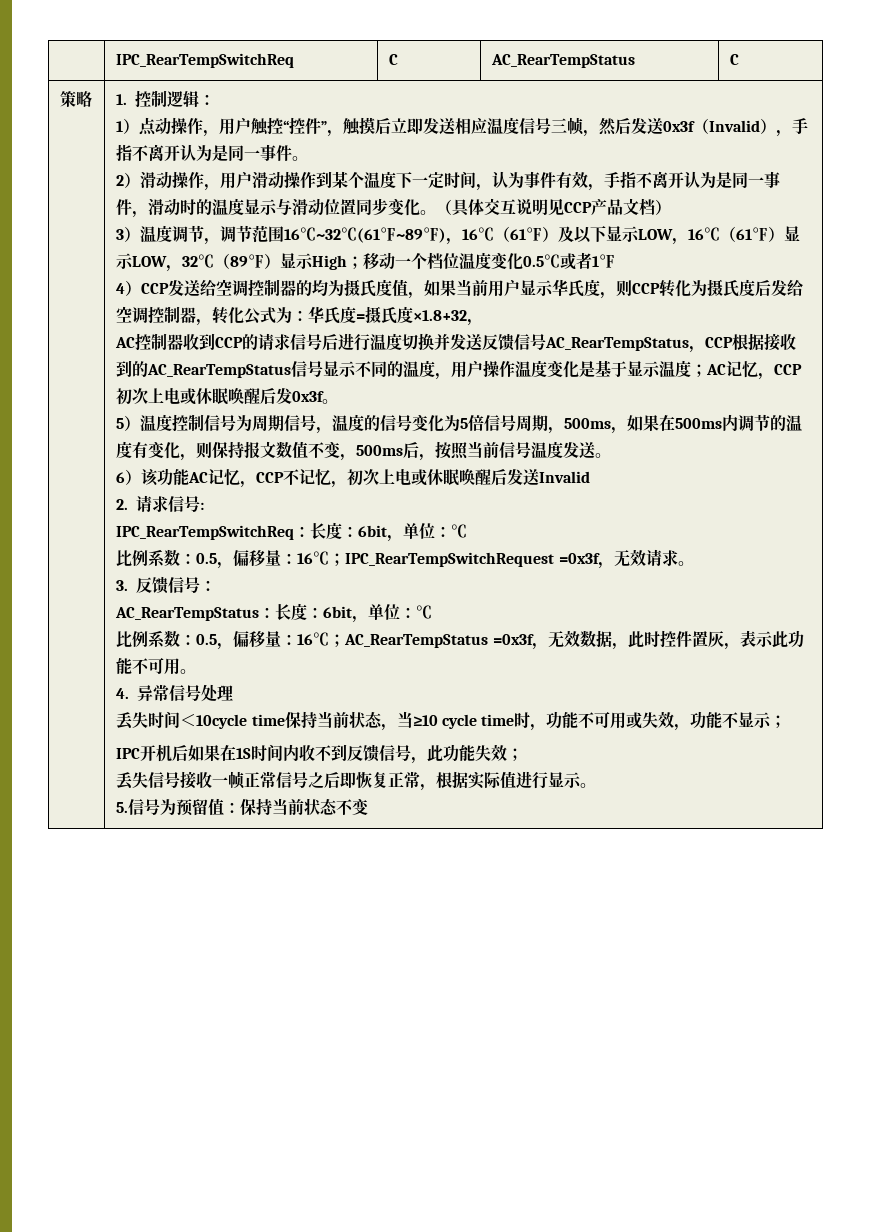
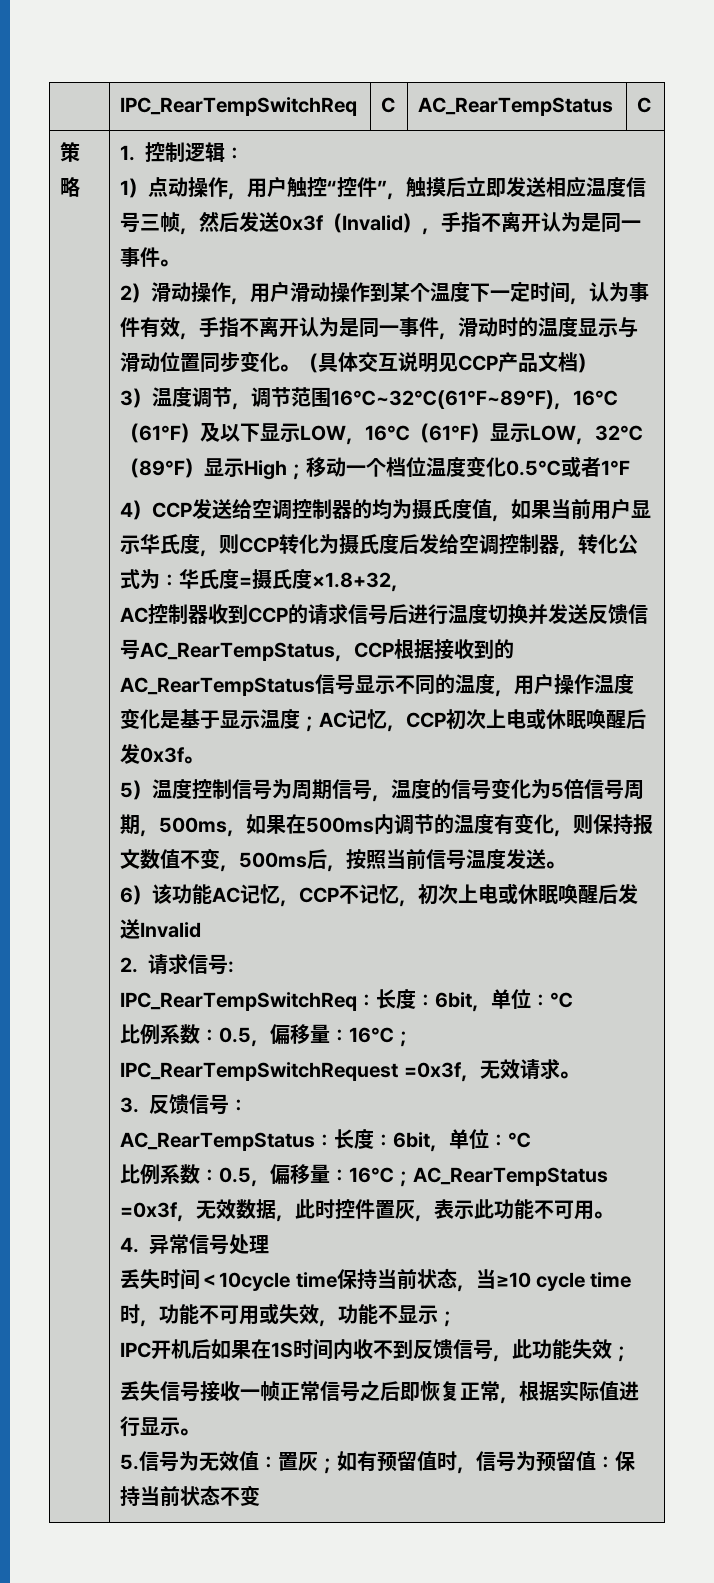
- 5.信号为预留值：保持当前状态不变
+ 5.信号为无效值：置灰；如有预留值时，信号为预留值：保持当前状态不变

